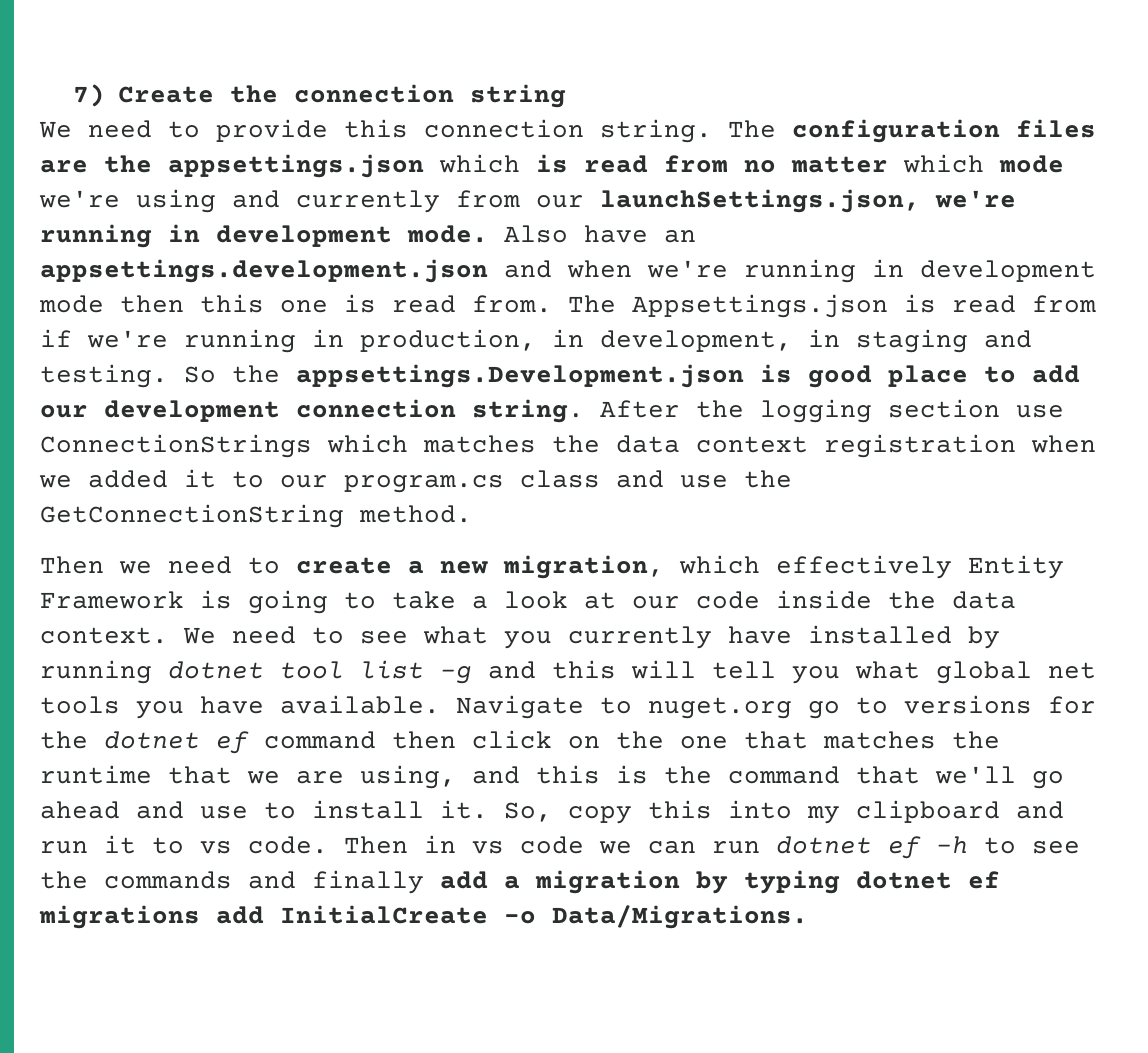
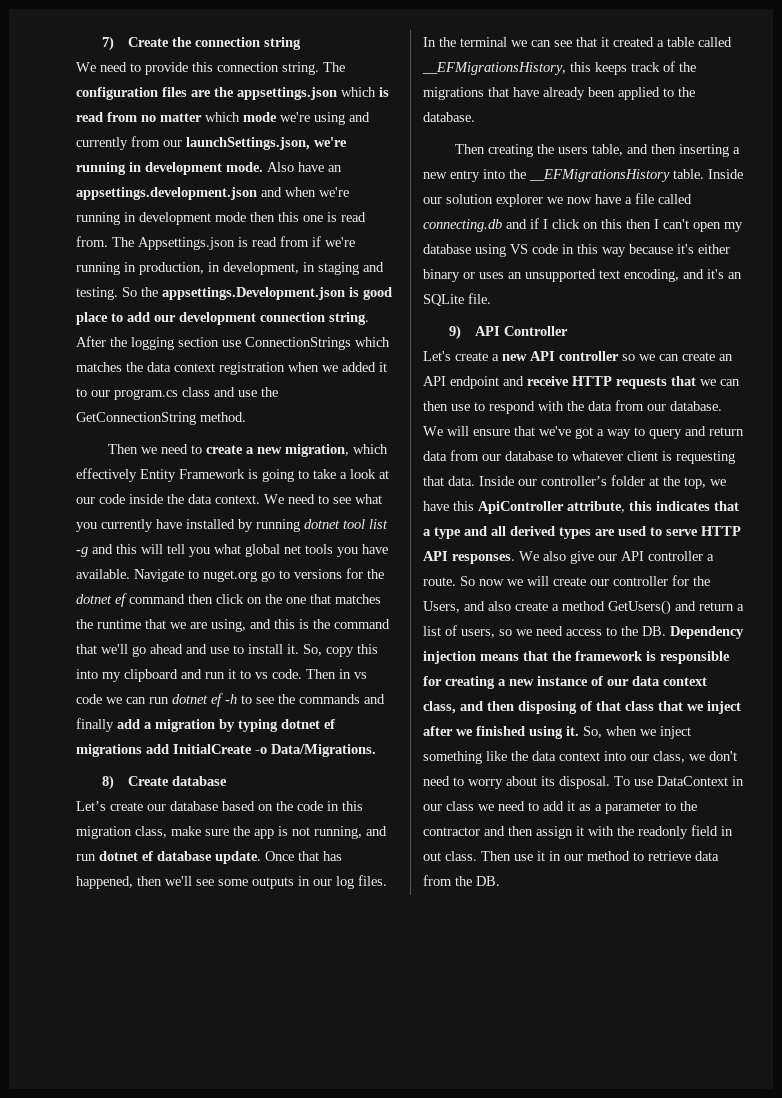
+ 8) Create database
+ Let’s create our database based on the code in this migration class, make sure the app is not running, and run dotnet ef database update. Once that has happened, then we'll see some outputs in our log files. In the terminal we can see that it created a table called __EFMigrationsHistory, this keeps track of the migrations that have already been applied to the database.
+ Then creating the users table, and then inserting a new entry into the __EFMigrationsHistory table. Inside our solution explorer we now have a file called connecting.db and if I click on this then I can't open my database using VS code in this way because it's either binary or uses an unsupported text encoding, and it's an SQLite file.
+ 9) API Controller
+ Let's create a new API controller so we can create an API endpoint and receive HTTP requests that we can then use to respond with the data from our database. We will ensure that we've got a way to query and return data from our database to whatever client is requesting that data. Inside our controller’s folder at the top, we have this ApiController attribute, this indicates that a type and all derived types are used to serve HTTP API responses. We also give our API controller a route. So now we will create our controller for the Users, and also create a method GetUsers() and return a list of users, so we need access to the DB. Dependency injection means that the framework is responsible for creating a new instance of our data context class, and then disposing of that class that we inject after we finished using it. So, when we inject something like the data context into our class, we don't need to worry about its disposal. To use DataContext in our class we need to add it as a parameter to the contractor and then assign it with the readonly field in out class. Then use it in our method to retrieve data from the DB.

